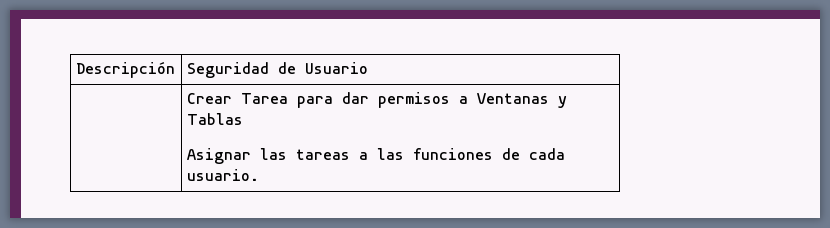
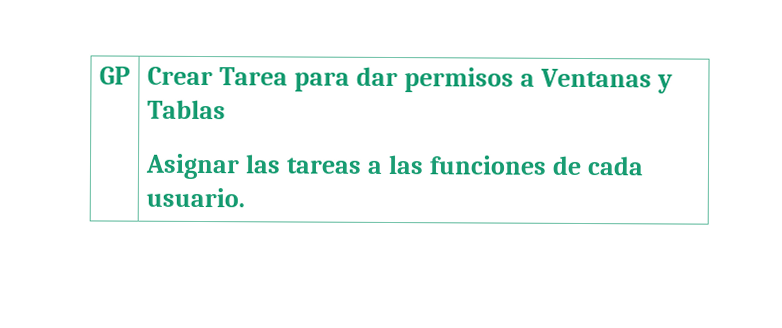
- Descripción | Seguridad de Usuario
- | Crear Tarea para dar permisos a Ventanas y Tablas
+ GP | Crear Tarea para dar permisos a Ventanas y Tablas

